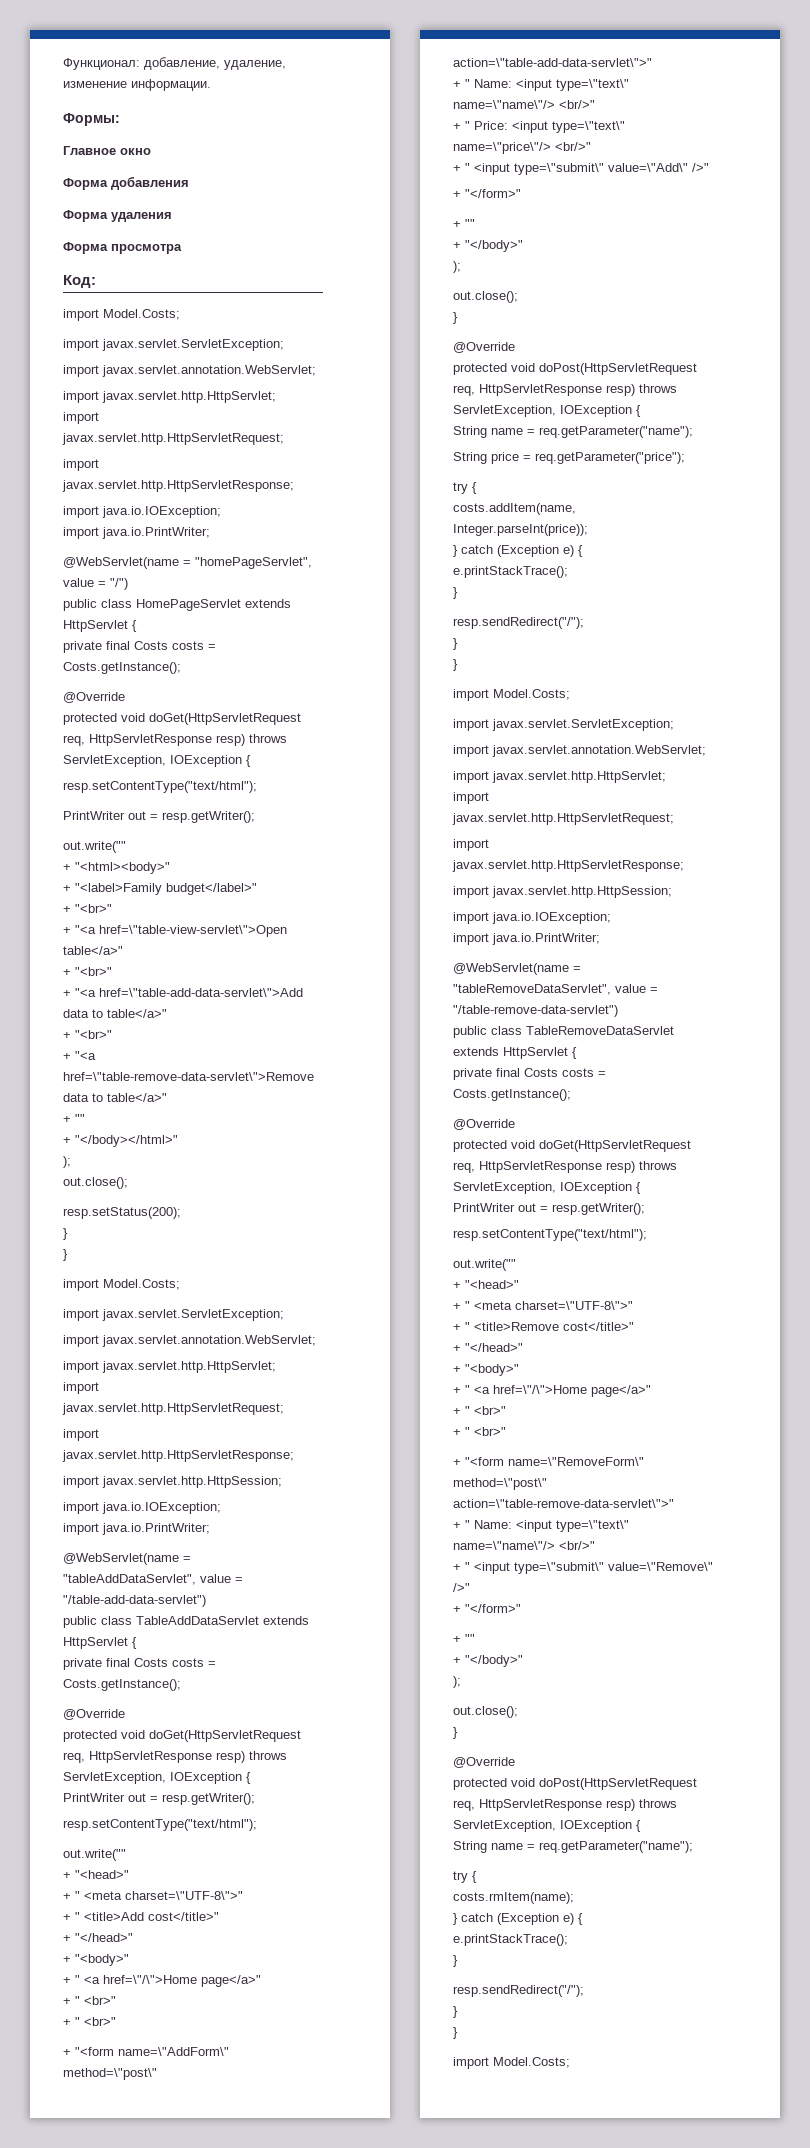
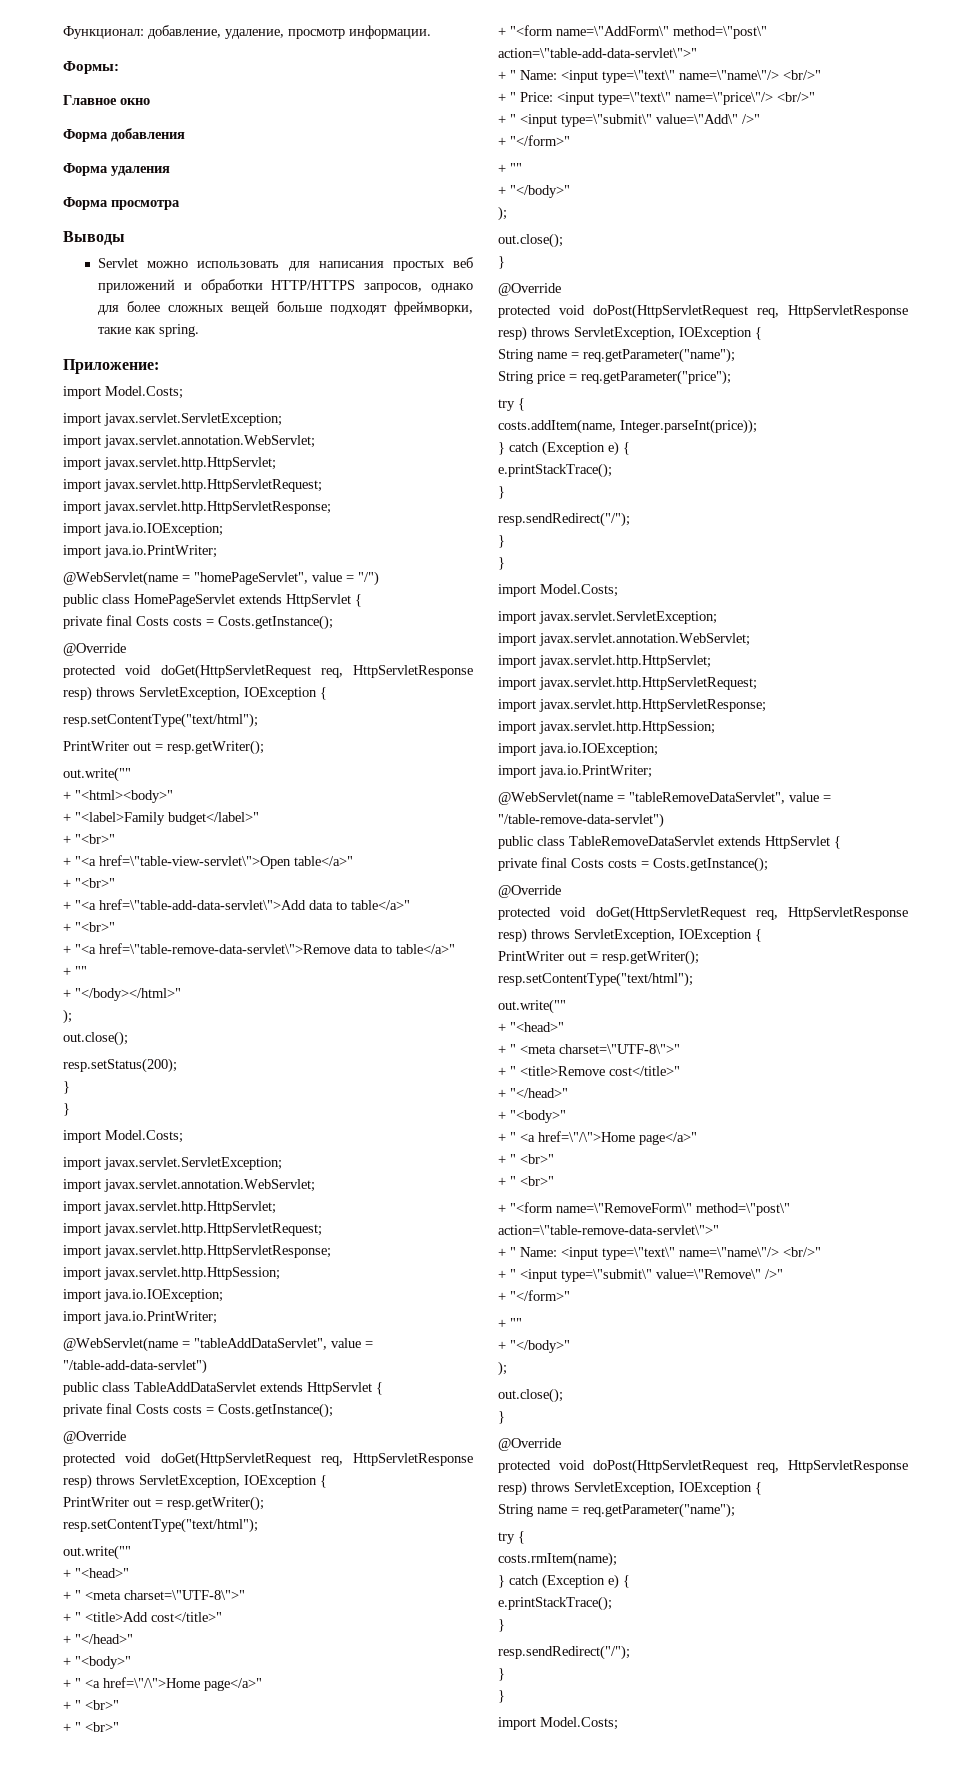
- Функционал: добавление, удаление, изменение информации.
+ Функционал: добавление, удаление, просмотр информации.
- Код:
+ Выводы
+ Servlet можно использовать для написания простых веб приложений и обработки HTTP/HTTPS запросов, однако для более сложных вещей больше подходят фреймворки, такие как spring.
+ Приложение:

